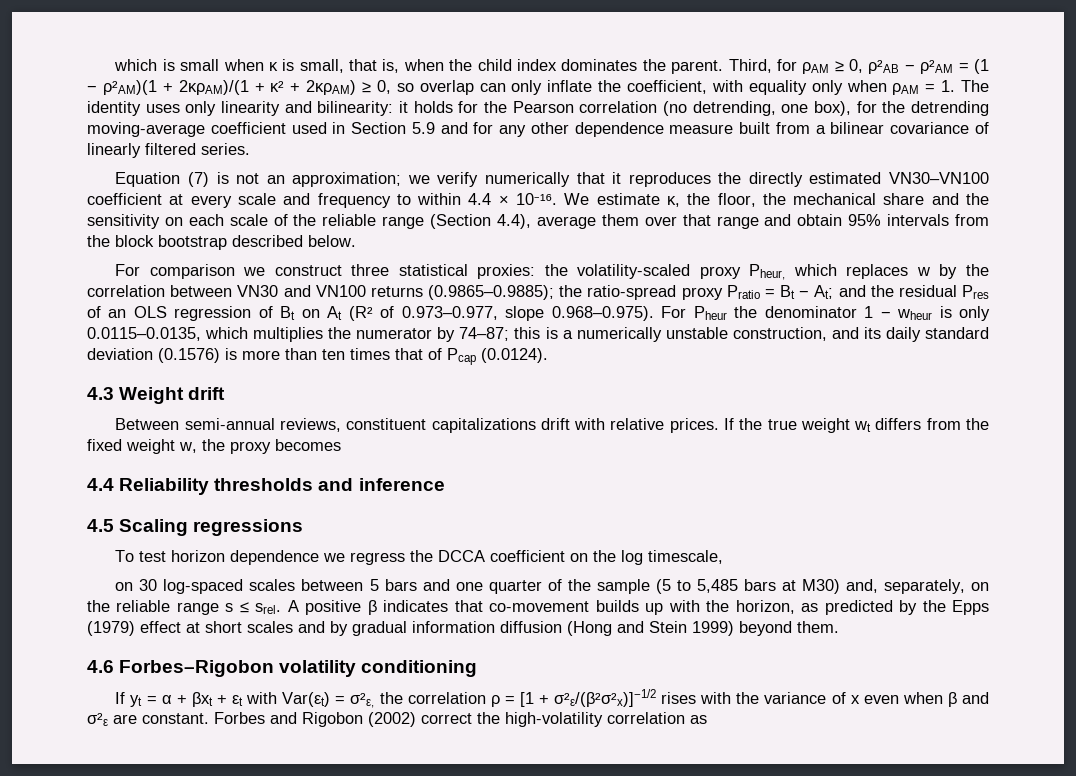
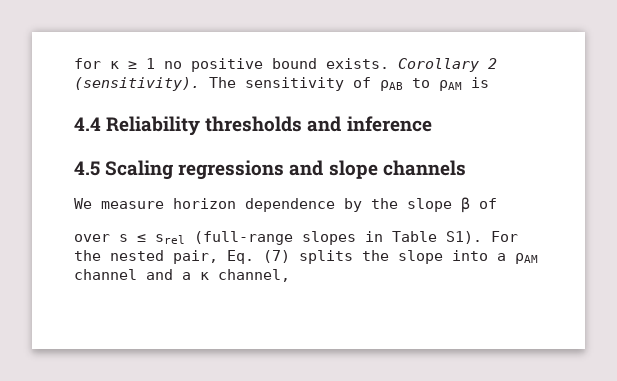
- which is small when κ is small, that is, when the child index dominates the parent. Third, for ρAM ≥ 0, ρ²AB − ρ²AM = (1 − ρ²AM)(1 + 2κρAM)/(1 + κ² + 2κρAM) ≥ 0, so overlap can only inflate the coefficient, with equality only when ρAM = 1. The identity uses only linearity and bilinearity: it holds for the Pearson correlation (no detrending, one box), for the detrending moving-average coefficient used in Section 5.9 and for any other dependence measure built from a bilinear covariance of linearly filtered series.
- Equation (7) is not an approximation; we verify numerically that it reproduces the directly estimated VN30–VN100 coefficient at every scale and frequency to within 4.4 × 10⁻¹⁶. We estimate κ, the floor, the mechanical share and the sensitivity on each scale of the reliable range (Section 4.4), average them over that range and obtain 95% intervals from the block bootstrap described below.
- For comparison we construct three statistical proxies: the volatility-scaled proxy Pheur, which replaces w by the correlation between VN30 and VN100 returns (0.9865–0.9885); the ratio-spread proxy Pratio = Bt − At; and the residual Pres of an OLS regression of Bt on At (R² of 0.973–0.977, slope 0.968–0.975). For Pheur the denominator 1 − wheur is only 0.0115–0.0135, which multiplies the numerator by 74–87; this is a numerically unstable construction, and its daily standard deviation (0.1576) is more than ten times that of Pcap (0.0124).
- 4.3 Weight drift
- Between semi-annual reviews, constituent capitalizations drift with relative prices. If the true weight wt differs from the fixed weight w, the proxy becomes
+ for κ ≥ 1 no positive bound exists. Corollary 2 (sensitivity). The sensitivity of ρAB to ρAM is
- 4.5 Scaling regressions
- To test horizon dependence we regress the DCCA coefficient on the log timescale,
- on 30 log-spaced scales between 5 bars and one quarter of the sample (5 to 5,485 bars at M30) and, separately, on the reliable range s ≤ srel. A positive β indicates that co-movement builds up with the horizon, as predicted by the Epps (1979) effect at short scales and by gradual information diffusion (Hong and Stein 1999) beyond them.
- 4.6 Forbes–Rigobon volatility conditioning
- If yt = α + βxt + εt with Var(εt) = σ²ε, the correlation ρ = [1 + σ²ε/(β²σ²x)]−1/2 rises with the variance of x even when β and σ²ε are constant. Forbes and Rigobon (2002) correct the high-volatility correlation as
+ 4.5 Scaling regressions and slope channels
+ We measure horizon dependence by the slope β of
+ over s ≤ srel (full-range slopes in Table S1). For the nested pair, Eq. (7) splits the slope into a ρAM channel and a κ channel,

